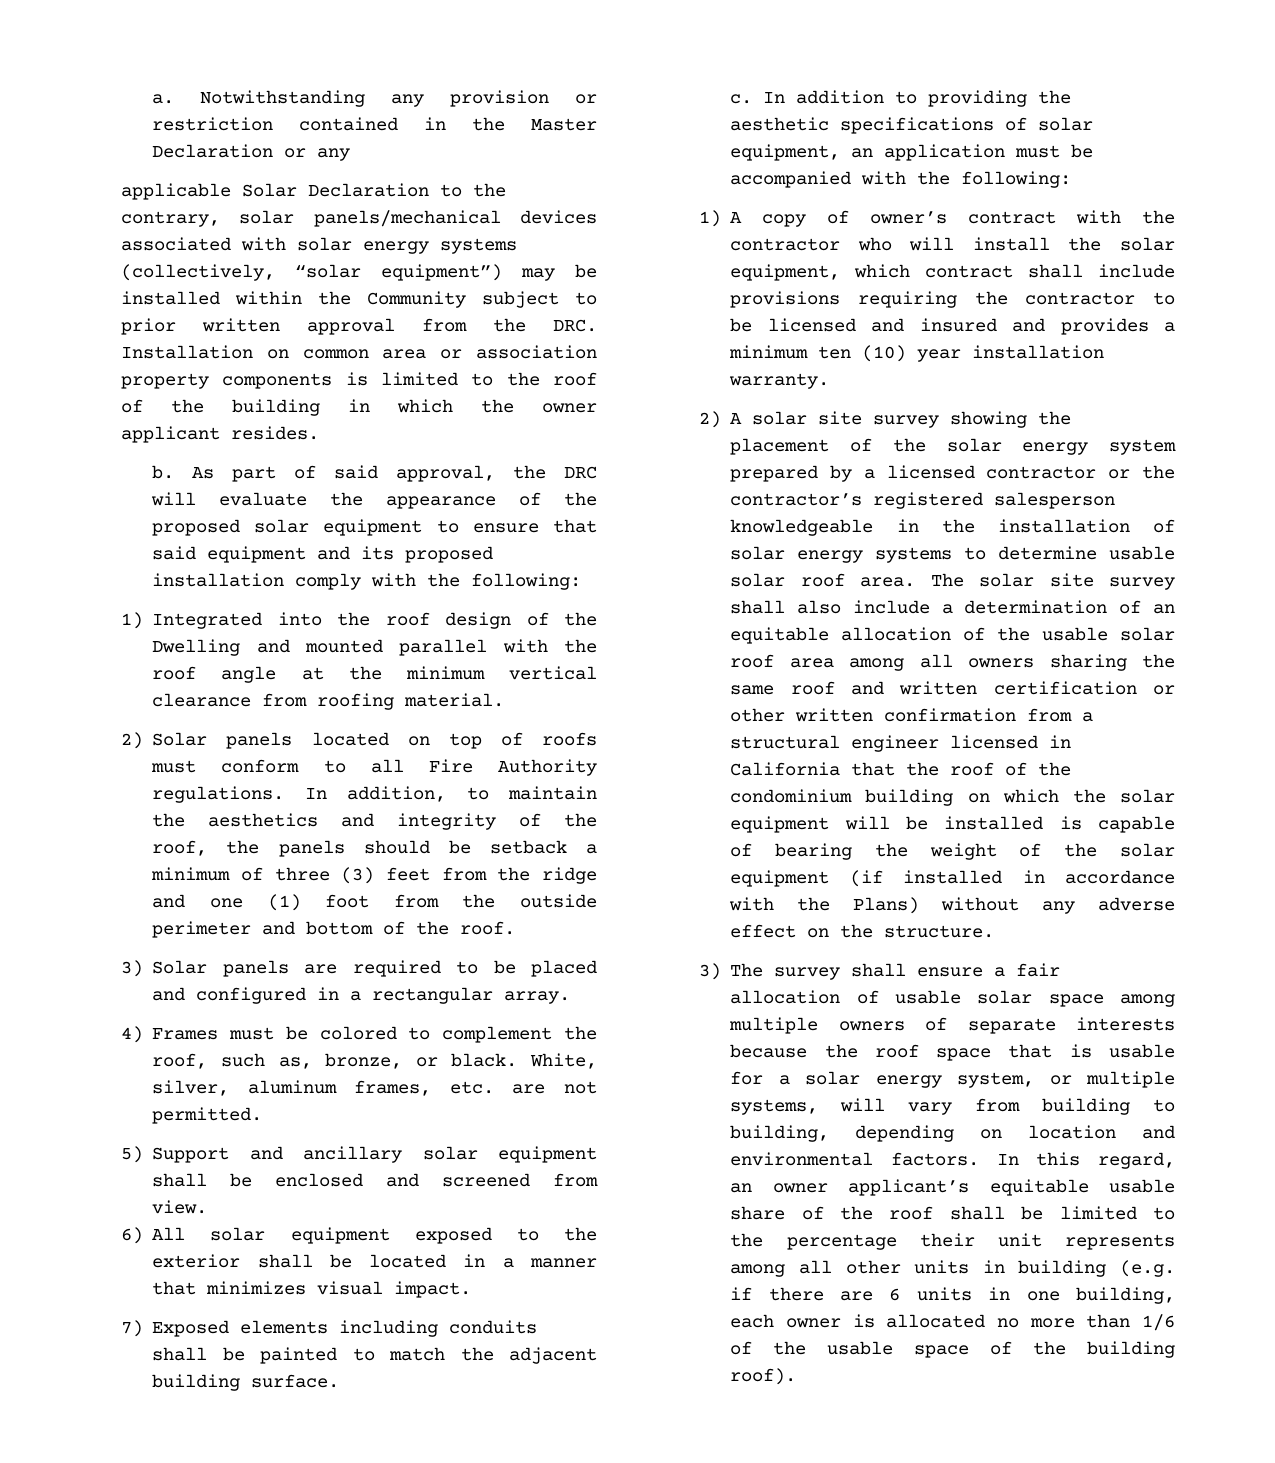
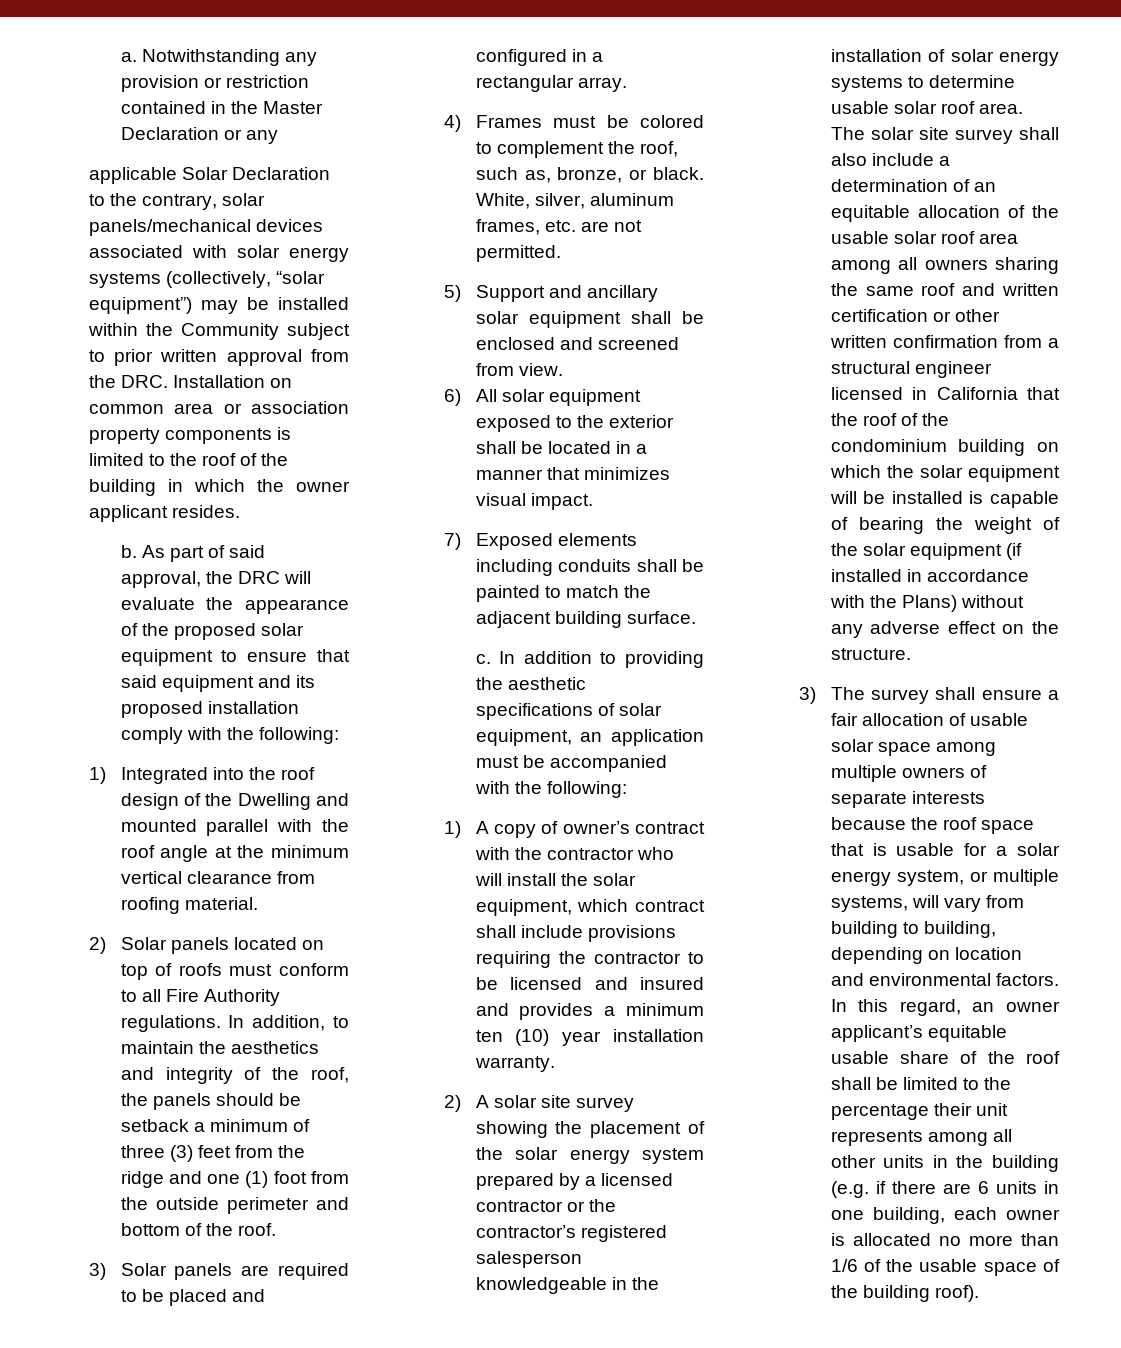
- In this regard, an owner applicant’s equitable usable share of the roof shall be limited to the percentage their unit represents among all other units in building (e.g. if there are 6 units in one building, each owner is allocated no more than 1/6 of the usable space of the building roof).
+ In this regard, an owner applicant’s equitable usable share of the roof shall be limited to the percentage their unit represents among all other units in the building (e.g. if there are 6 units in one building, each owner is allocated no more than 1/6 of the usable space of the building roof).

